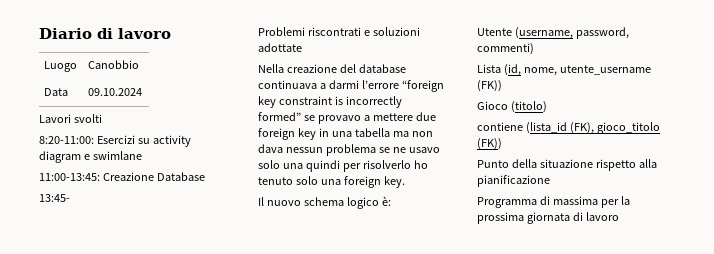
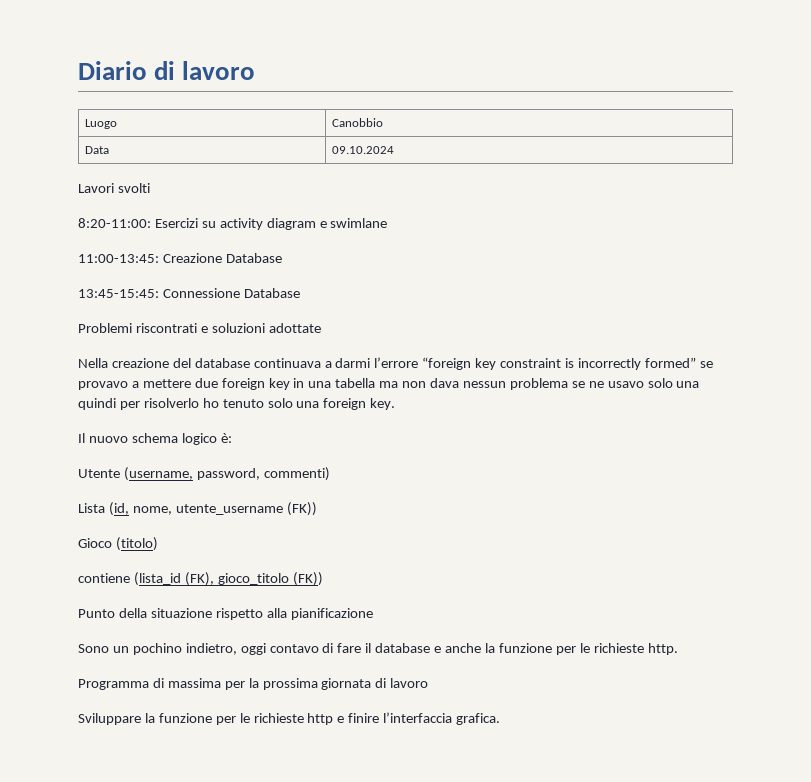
- 13:45-
+ 13:45-15:45: Connessione Database
+ Sono un pochino indietro, oggi contavo di fare il database e anche la funzione per le richieste http.
+ Sviluppare la funzione per le richieste http e finire l’interfaccia grafica.

